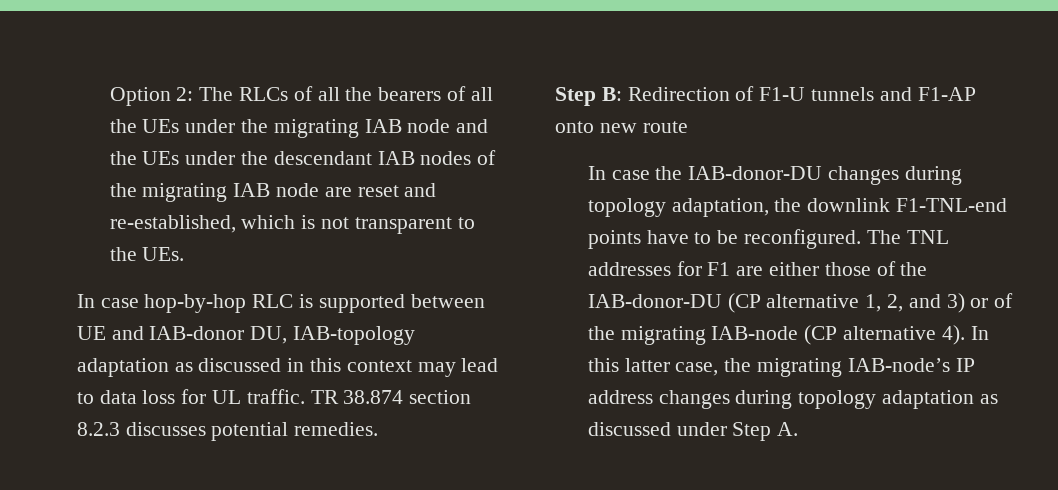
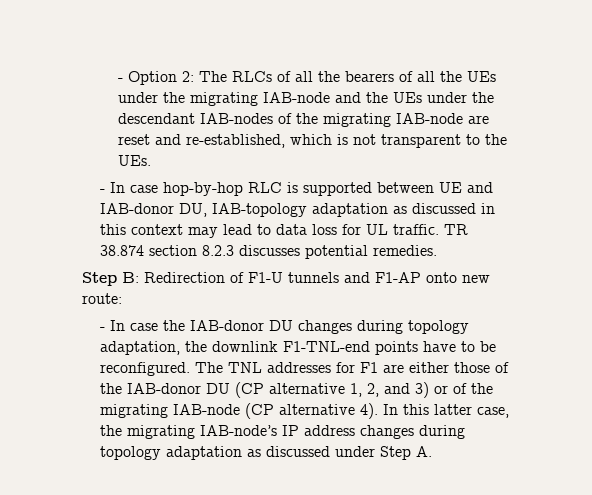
- Option 2: The RLCs of all the bearers of all the UEs under the migrating IAB node and the UEs under the descendant IAB nodes of the migrating IAB node are reset and re-established, which is not transparent to the UEs.
+ - Option 2: The RLCs of all the bearers of all the UEs under the migrating IAB-node and the UEs under the descendant IAB-nodes of the migrating IAB-node are reset and re-established, which is not transparent to the UEs.
- In case hop-by-hop RLC is supported between UE and IAB-donor DU, IAB-topology adaptation as discussed in this context may lead to data loss for UL traffic.
+ - In case hop-by-hop RLC is supported between UE and IAB-donor DU, IAB-topology adaptation as discussed in this context may lead to data loss for UL traffic.
- Step B: Redirection of F1-U tunnels and F1-AP onto new route
- In case the IAB-donor-DU changes during topology adaptation, the downlink F1-TNL-end points have to be reconfigured.
+ Step B: Redirection of F1-U tunnels and F1-AP onto new route:
+ - In case the IAB-donor DU changes during topology adaptation, the downlink F1-TNL-end points have to be reconfigured.
- The TNL addresses for F1 are either those of the IAB-donor-DU (CP alternative 1, 2, and 3) or of the migrating IAB-node (CP alternative 4).
+ The TNL addresses for F1 are either those of the IAB-donor DU (CP alternative 1, 2, and 3) or of the migrating IAB-node (CP alternative 4).

